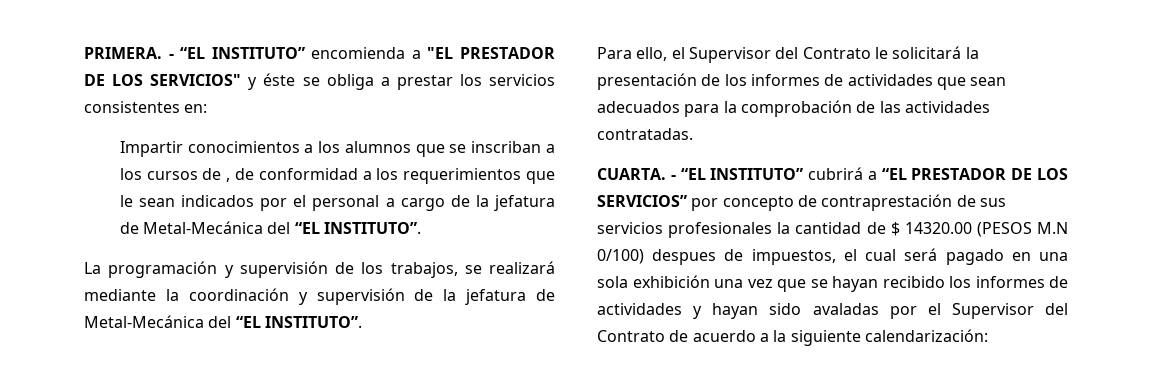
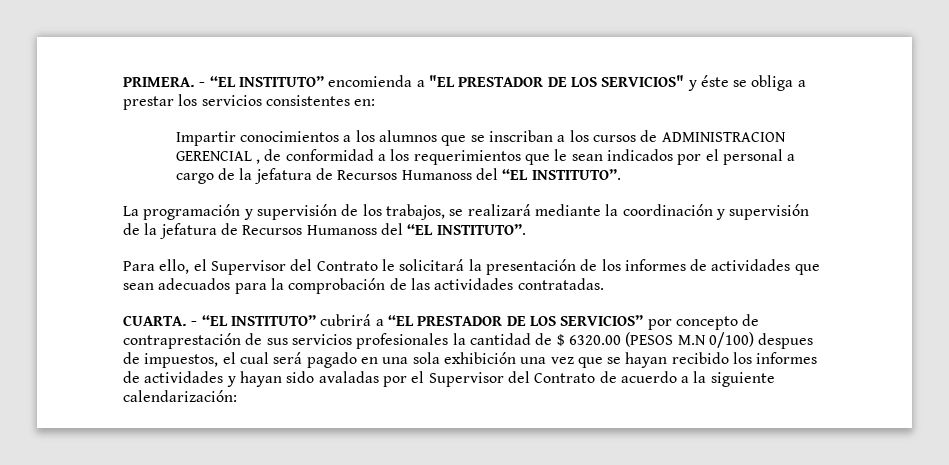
- Impartir conocimientos a los alumnos que se inscriban a los cursos de , de conformidad a los requerimientos que le sean indicados por el personal a cargo de la jefatura de Metal-Mecánica del “EL INSTITUTO”.
+ Impartir conocimientos a los alumnos que se inscriban a los cursos de ADMINISTRACION GERENCIAL , de conformidad a los requerimientos que le sean indicados por el personal a cargo de la jefatura de Recursos Humanoss del “EL INSTITUTO”.
- La programación y supervisión de los trabajos, se realizará mediante la coordinación y supervisión de la jefatura de Metal-Mecánica del “EL INSTITUTO”.
+ La programación y supervisión de los trabajos, se realizará mediante la coordinación y supervisión de la jefatura de Recursos Humanoss del “EL INSTITUTO”.
- - “EL INSTITUTO” cubrirá a “EL PRESTADOR DE LOS SERVICIOS” por concepto de contraprestación de sus servicios profesionales la cantidad de $ 14320.00 (PESOS M.N 0/100) despues de impuestos, el cual será pagado en una sola exhibición una vez que se hayan recibido los informes de actividades y hayan sido avaladas por el Supervisor del Contrato de acuerdo a la siguiente calendarización:
+ - “EL INSTITUTO” cubrirá a “EL PRESTADOR DE LOS SERVICIOS” por concepto de contraprestación de sus servicios profesionales la cantidad de $ 6320.00 (PESOS M.N 0/100) despues de impuestos, el cual será pagado en una sola exhibición una vez que se hayan recibido los informes de actividades y hayan sido avaladas por el Supervisor del Contrato de acuerdo a la siguiente calendarización:

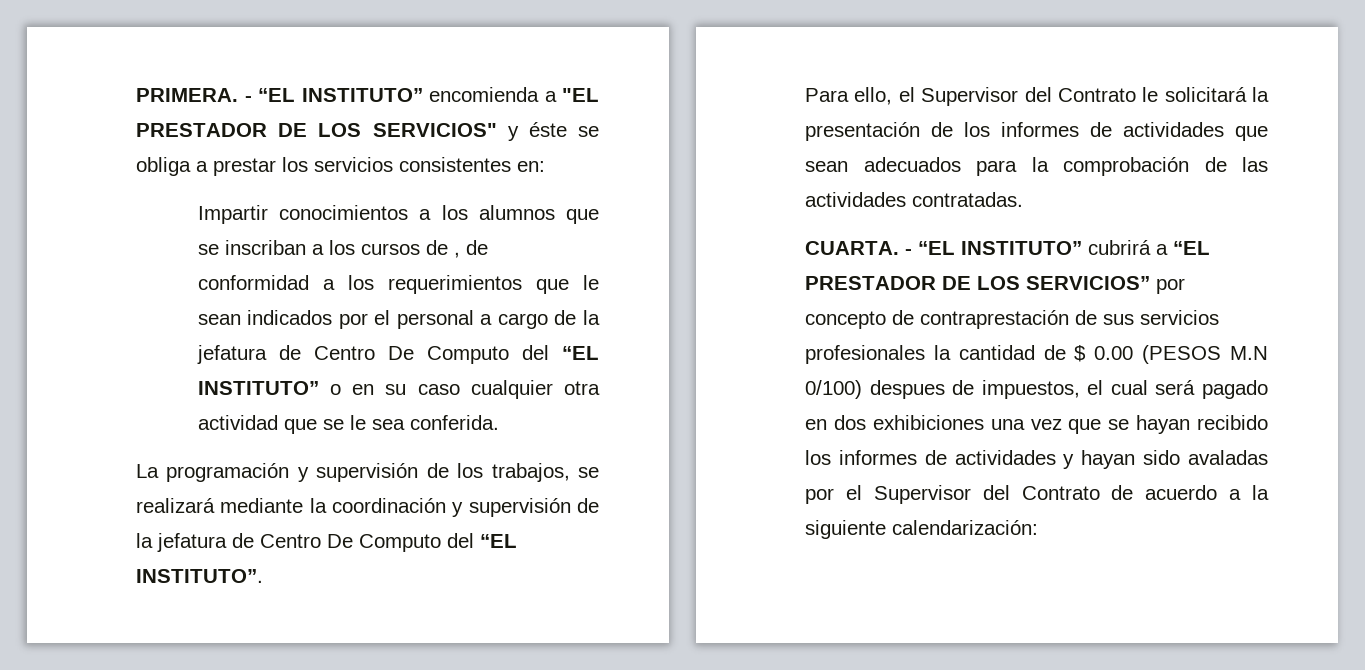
- Impartir conocimientos a los alumnos que se inscriban a los cursos de ADMINISTRACION GERENCIAL , de conformidad a los requerimientos que le sean indicados por el personal a cargo de la jefatura de Recursos Humanoss del “EL INSTITUTO”.
+ Impartir conocimientos a los alumnos que se inscriban a los cursos de , de conformidad a los requerimientos que le sean indicados por el personal a cargo de la jefatura de Centro De Computo del “EL INSTITUTO” o en su caso cualquier otra actividad que se le sea conferida.
- La programación y supervisión de los trabajos, se realizará mediante la coordinación y supervisión de la jefatura de Recursos Humanoss del “EL INSTITUTO”.
+ La programación y supervisión de los trabajos, se realizará mediante la coordinación y supervisión de la jefatura de Centro De Computo del “EL INSTITUTO”.
- - “EL INSTITUTO” cubrirá a “EL PRESTADOR DE LOS SERVICIOS” por concepto de contraprestación de sus servicios profesionales la cantidad de $ 6320.00 (PESOS M.N 0/100) despues de impuestos, el cual será pagado en una sola exhibición una vez que se hayan recibido los informes de actividades y hayan sido avaladas por el Supervisor del Contrato de acuerdo a la siguiente calendarización:
+ - “EL INSTITUTO” cubrirá a “EL PRESTADOR DE LOS SERVICIOS” por concepto de contraprestación de sus servicios profesionales la cantidad de $ 0.00 (PESOS M.N 0/100) despues de impuestos, el cual será pagado en dos exhibiciones una vez que se hayan recibido los informes de actividades y hayan sido avaladas por el Supervisor del Contrato de acuerdo a la siguiente calendarización:

